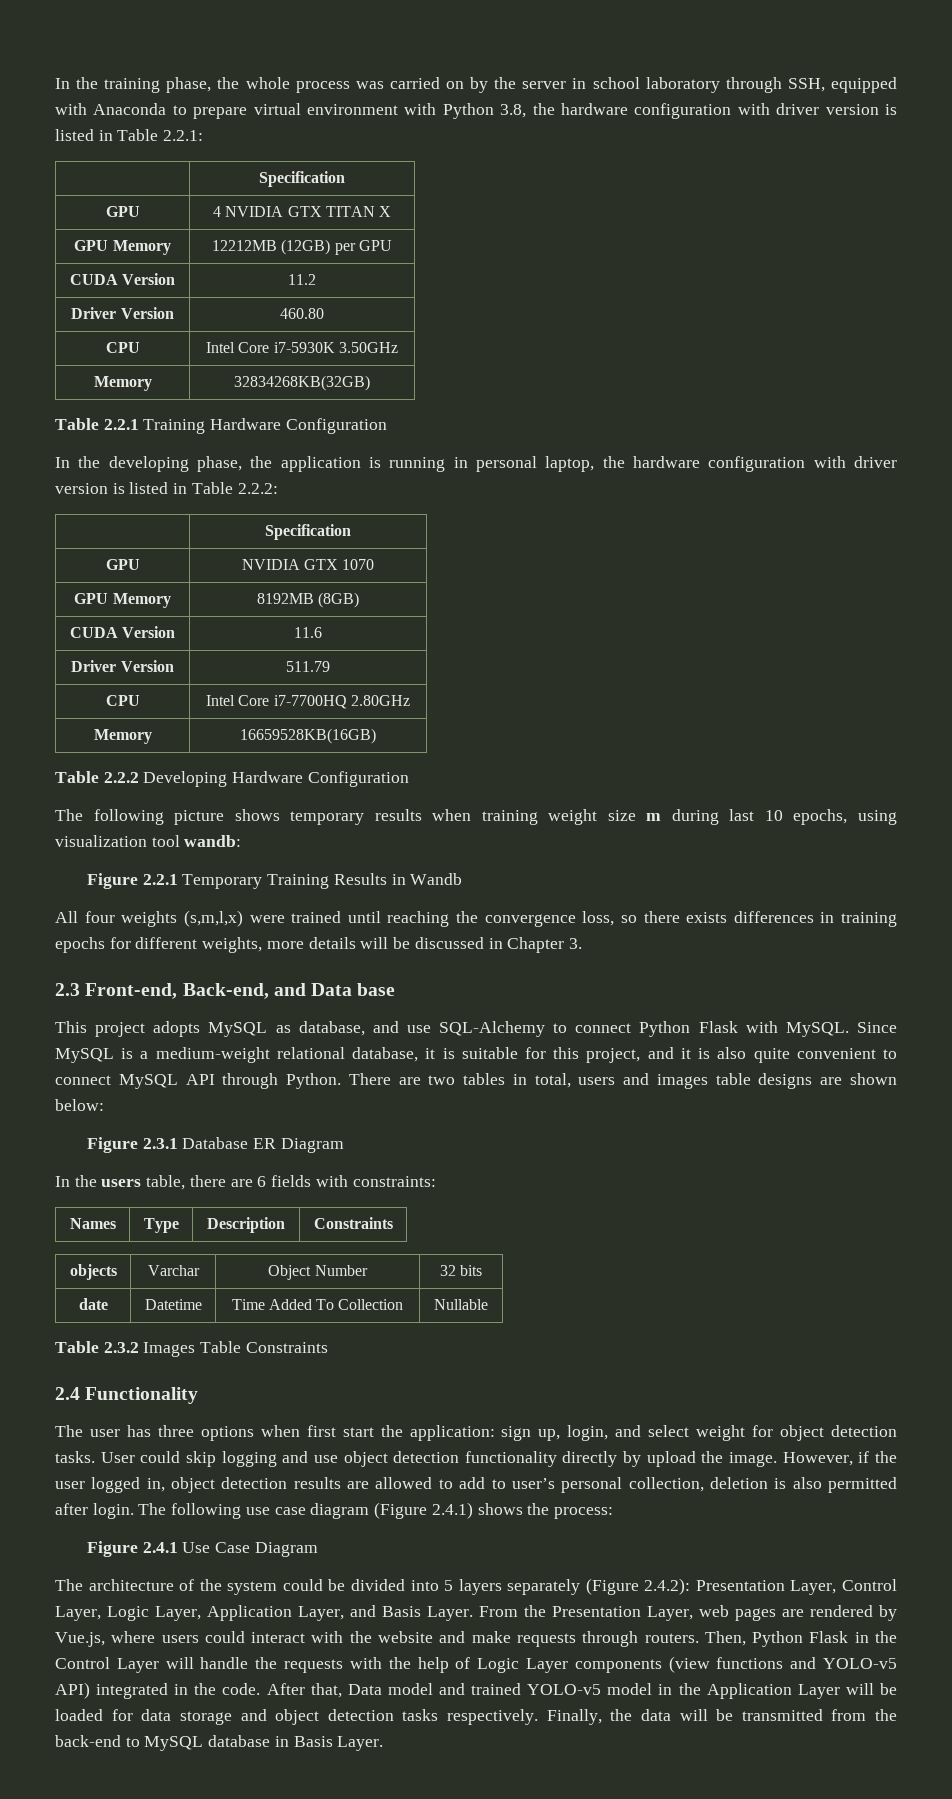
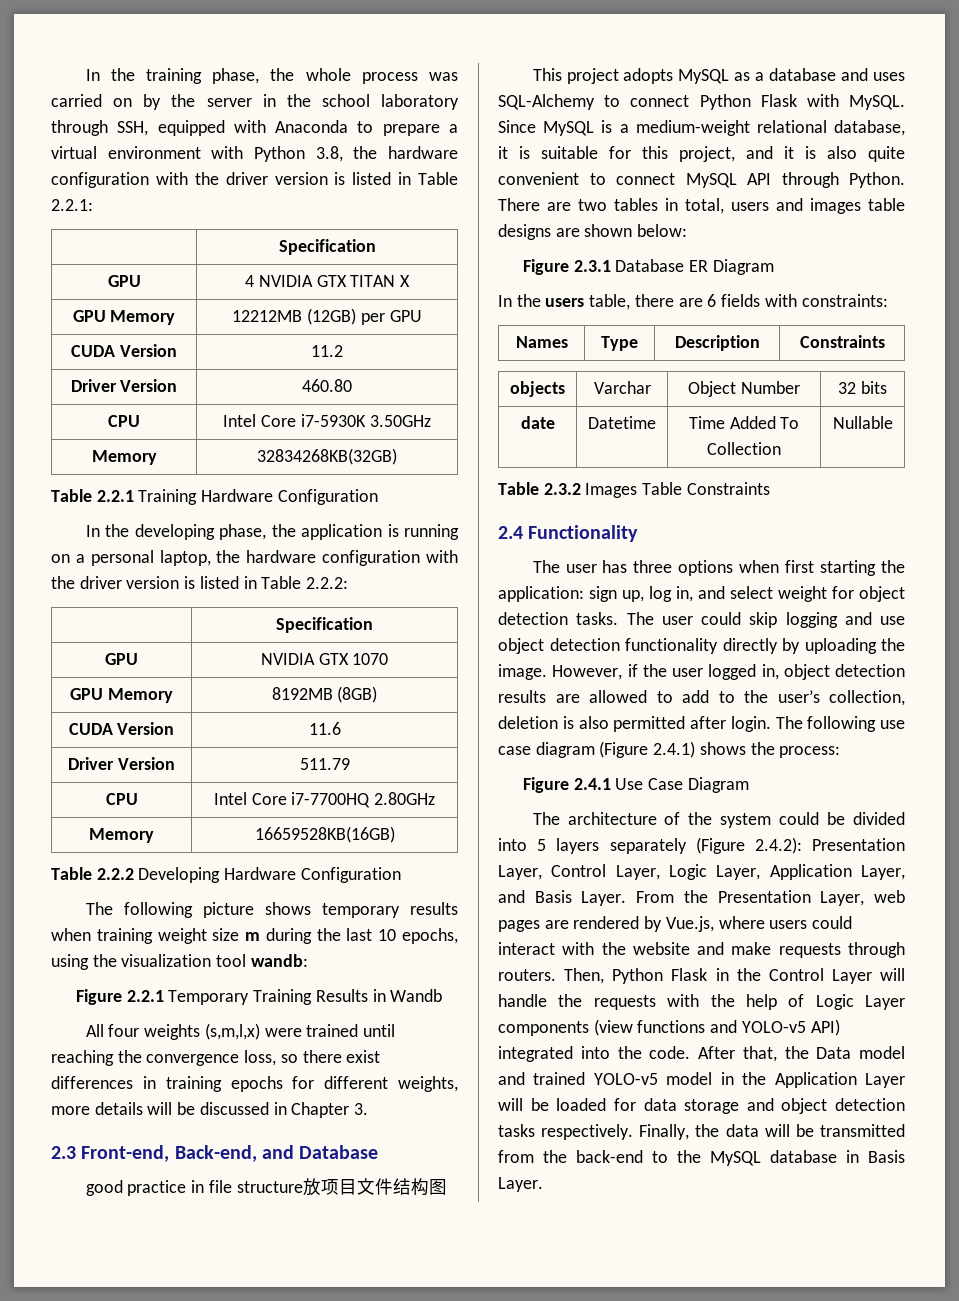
- In the training phase, the whole process was carried on by the server in school laboratory through SSH, equipped with Anaconda to prepare virtual environment with Python 3.8, the hardware configuration with driver version is listed in Table 2.2.1:
+ In the training phase, the whole process was carried on by the server in the school laboratory through SSH, equipped with Anaconda to prepare a virtual environment with Python 3.8, the hardware configuration with the driver version is listed in Table 2.2.1:
- In the developing phase, the application is running in personal laptop, the hardware configuration with driver version is listed in Table 2.2.2:
+ In the developing phase, the application is running on a personal laptop, the hardware configuration with the driver version is listed in Table 2.2.2:
- The following picture shows temporary results when training weight size m during last 10 epochs, using visualization tool wandb:
+ The following picture shows temporary results when training weight size m during the last 10 epochs, using the visualization tool wandb:
- All four weights (s,m,l,x) were trained until reaching the convergence loss, so there exists differences in training epochs for different weights, more details will be discussed in Chapter 3.
+ All four weights (s,m,l,x) were trained until reaching the convergence loss, so there exist differences in training epochs for different weights, more details will be discussed in Chapter 3.
- 2.3 Front-end, Back-end, and Data base
+ 2.3 Front-end, Back-end, and Database
+ good practice in file structure放项目文件结构图
- This project adopts MySQL as database, and use SQL-Alchemy to connect Python Flask with MySQL.
+ This project adopts MySQL as a database and uses SQL-Alchemy to connect Python Flask with MySQL.
- The user has three options when first start the application: sign up, login, and select weight for object detection tasks.
+ The user has three options when first starting the application: sign up, log in, and select weight for object detection tasks.
- User could skip logging and use object detection functionality directly by upload the image.
+ The user could skip logging and use object detection functionality directly by uploading the image.
- However, if the user logged in, object detection results are allowed to add to user’s personal collection, deletion is also permitted after login.
+ However, if the user logged in, object detection results are allowed to add to the user’s collection, deletion is also permitted after login.
- Then, Python Flask in the Control Layer will handle the requests with the help of Logic Layer components (view functions and YOLO-v5 API) integrated in the code.
+ Then, Python Flask in the Control Layer will handle the requests with the help of Logic Layer components (view functions and YOLO-v5 API) integrated into the code.
- After that, Data model and trained YOLO-v5 model in the Application Layer will be loaded for data storage and object detection tasks respectively.
+ After that, the Data model and trained YOLO-v5 model in the Application Layer will be loaded for data storage and object detection tasks respectively.
- Finally, the data will be transmitted from the back-end to MySQL database in Basis Layer.
+ Finally, the data will be transmitted from the back-end to the MySQL database in Basis Layer.

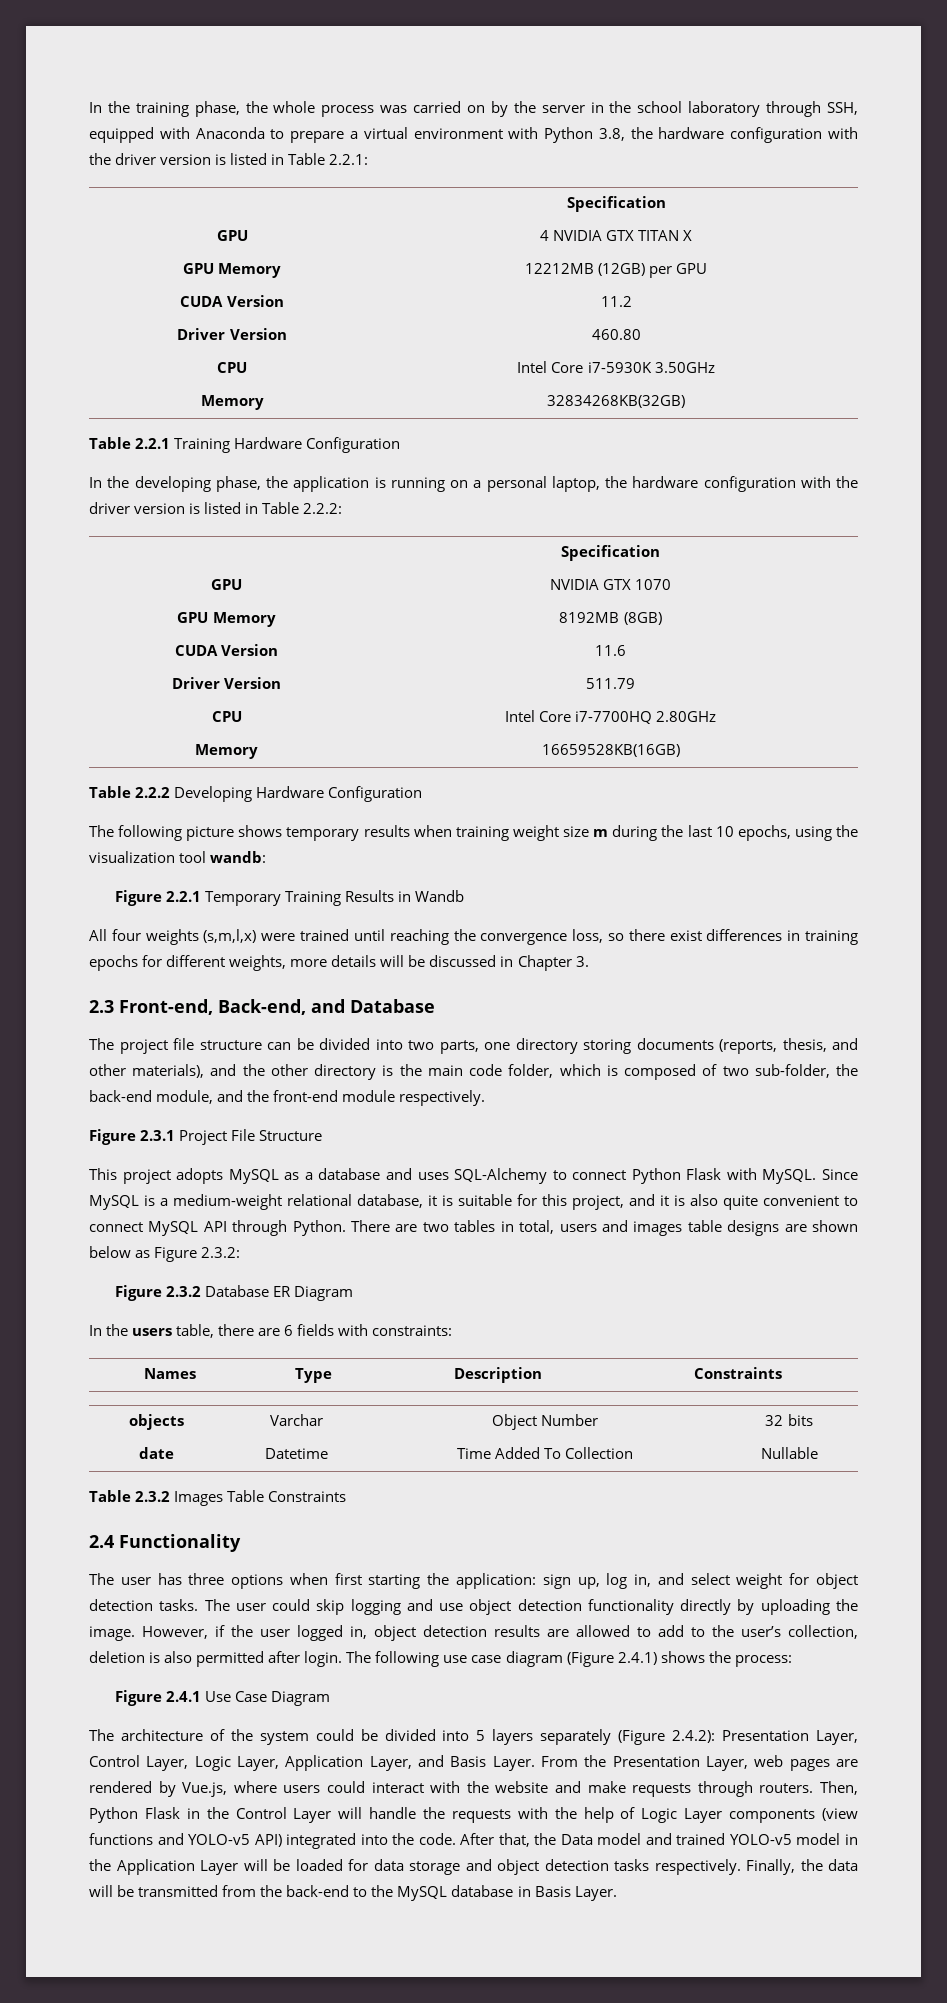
- good practice in file structure放项目文件结构图
+ The project file structure can be divided into two parts, one directory storing documents (reports, thesis, and other materials), and the other directory is the main code folder, which is composed of two sub-folder, the back-end module, and the front-end module respectively.
+ Figure 2.3.1 Project File Structure
- There are two tables in total, users and images table designs are shown below:
- Figure 2.3.1 Database ER Diagram
+ There are two tables in total, users and images table designs are shown below as Figure 2.3.2:
+ Figure 2.3.2 Database ER Diagram

